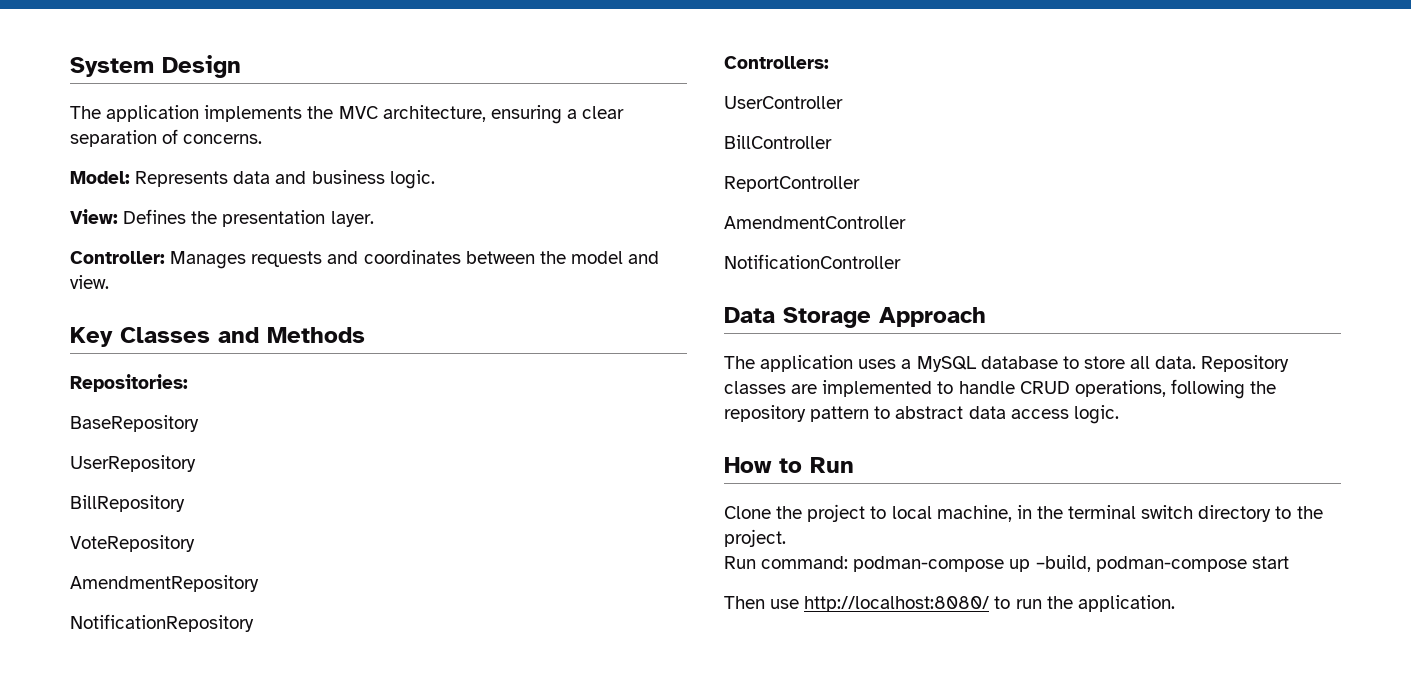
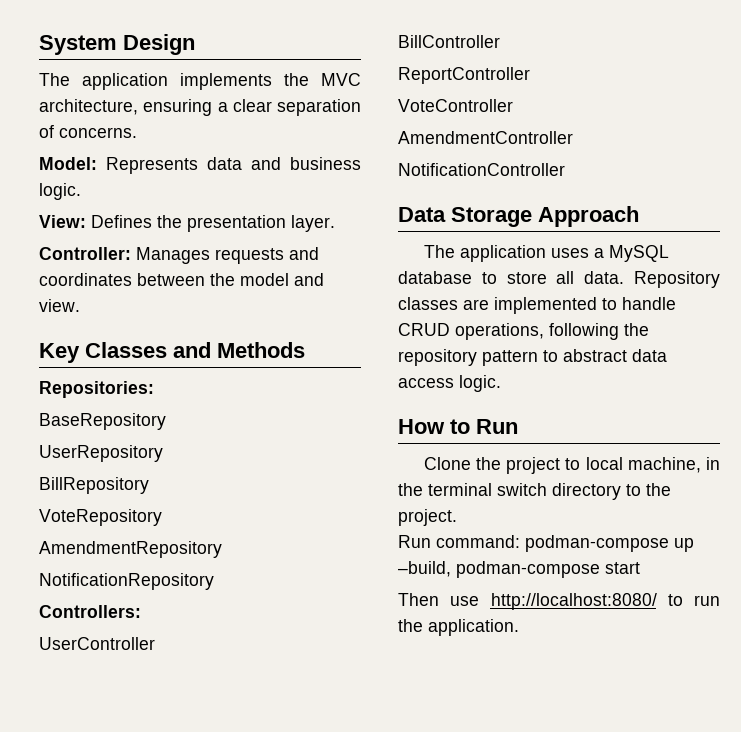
+ VoteController

